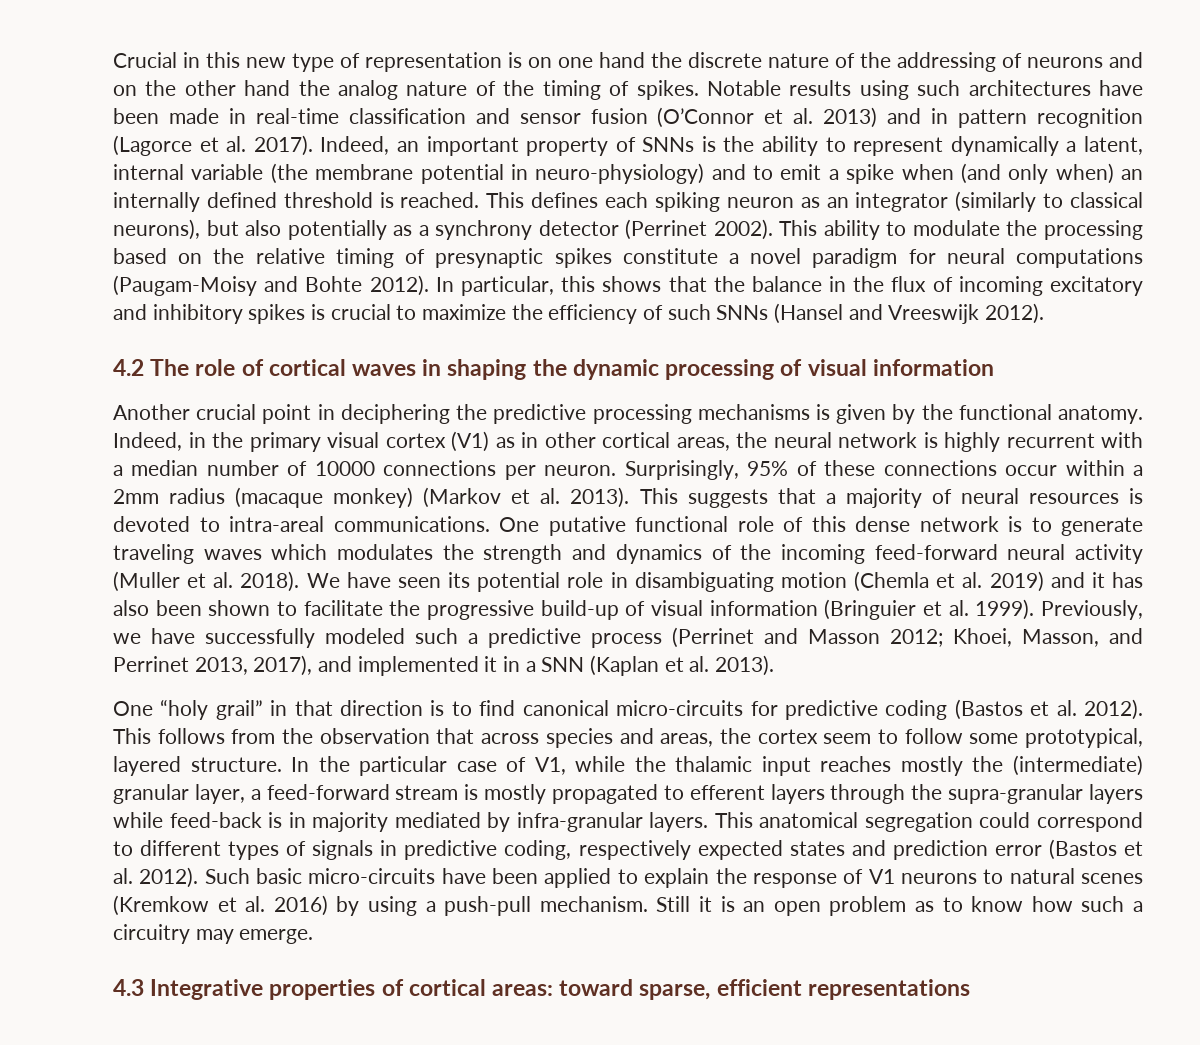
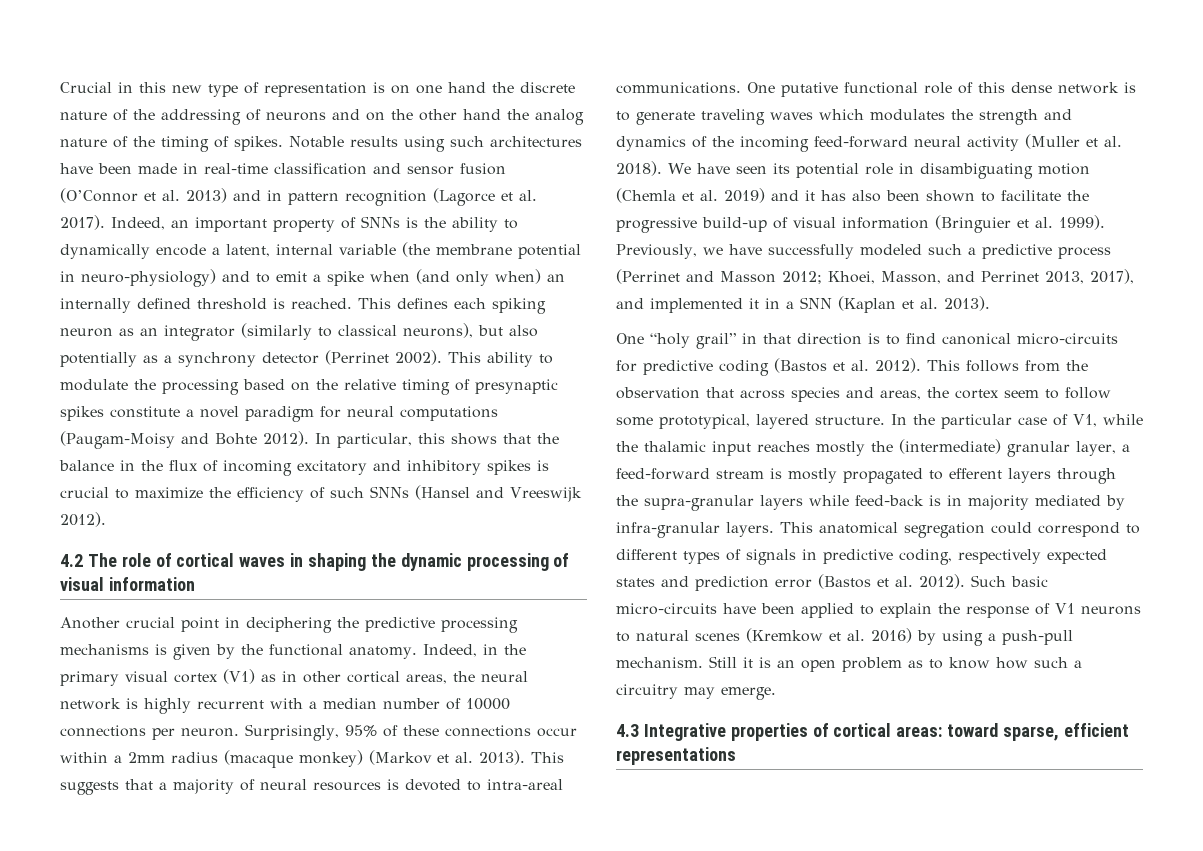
- Indeed, an important property of SNNs is the ability to represent dynamically a latent, internal variable (the membrane potential in neuro-physiology) and to emit a spike when (and only when) an internally defined threshold is reached.
+ Indeed, an important property of SNNs is the ability to dynamically encode a latent, internal variable (the membrane potential in neuro-physiology) and to emit a spike when (and only when) an internally defined threshold is reached.

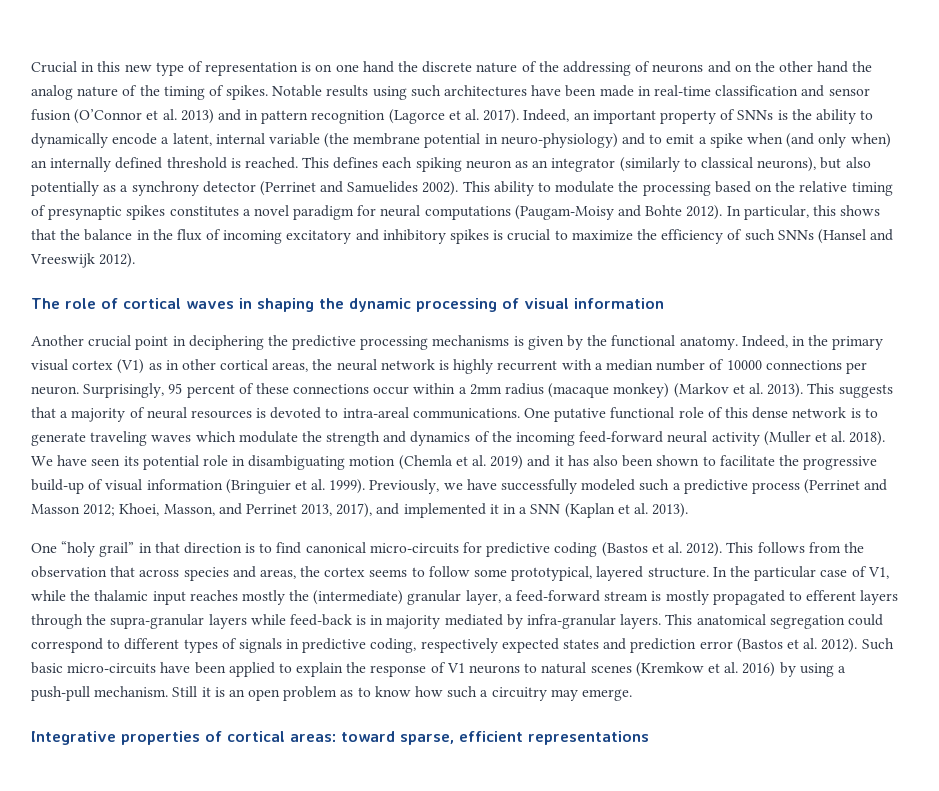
- This defines each spiking neuron as an integrator (similarly to classical neurons), but also potentially as a synchrony detector (Perrinet 2002).
+ This defines each spiking neuron as an integrator (similarly to classical neurons), but also potentially as a synchrony detector (Perrinet and Samuelides 2002).
- This ability to modulate the processing based on the relative timing of presynaptic spikes constitute a novel paradigm for neural computations (Paugam-Moisy and Bohte 2012).
+ This ability to modulate the processing based on the relative timing of presynaptic spikes constitutes a novel paradigm for neural computations (Paugam-Moisy and Bohte 2012).
- 4.2 The role of cortical waves in shaping the dynamic processing of visual information
+ The role of cortical waves in shaping the dynamic processing of visual information
- Surprisingly, 95% of these connections occur within a 2mm radius (macaque monkey) (Markov et al. 2013).
+ Surprisingly, 95 percent of these connections occur within a 2mm radius (macaque monkey) (Markov et al. 2013).
- One putative functional role of this dense network is to generate traveling waves which modulates the strength and dynamics of the incoming feed-forward neural activity (Muller et al. 2018).
+ One putative functional role of this dense network is to generate traveling waves which modulate the strength and dynamics of the incoming feed-forward neural activity (Muller et al. 2018).
- This follows from the observation that across species and areas, the cortex seem to follow some prototypical, layered structure.
+ This follows from the observation that across species and areas, the cortex seems to follow some prototypical, layered structure.
- 4.3 Integrative properties of cortical areas: toward sparse, efficient representations
+ Integrative properties of cortical areas: toward sparse, efficient representations

